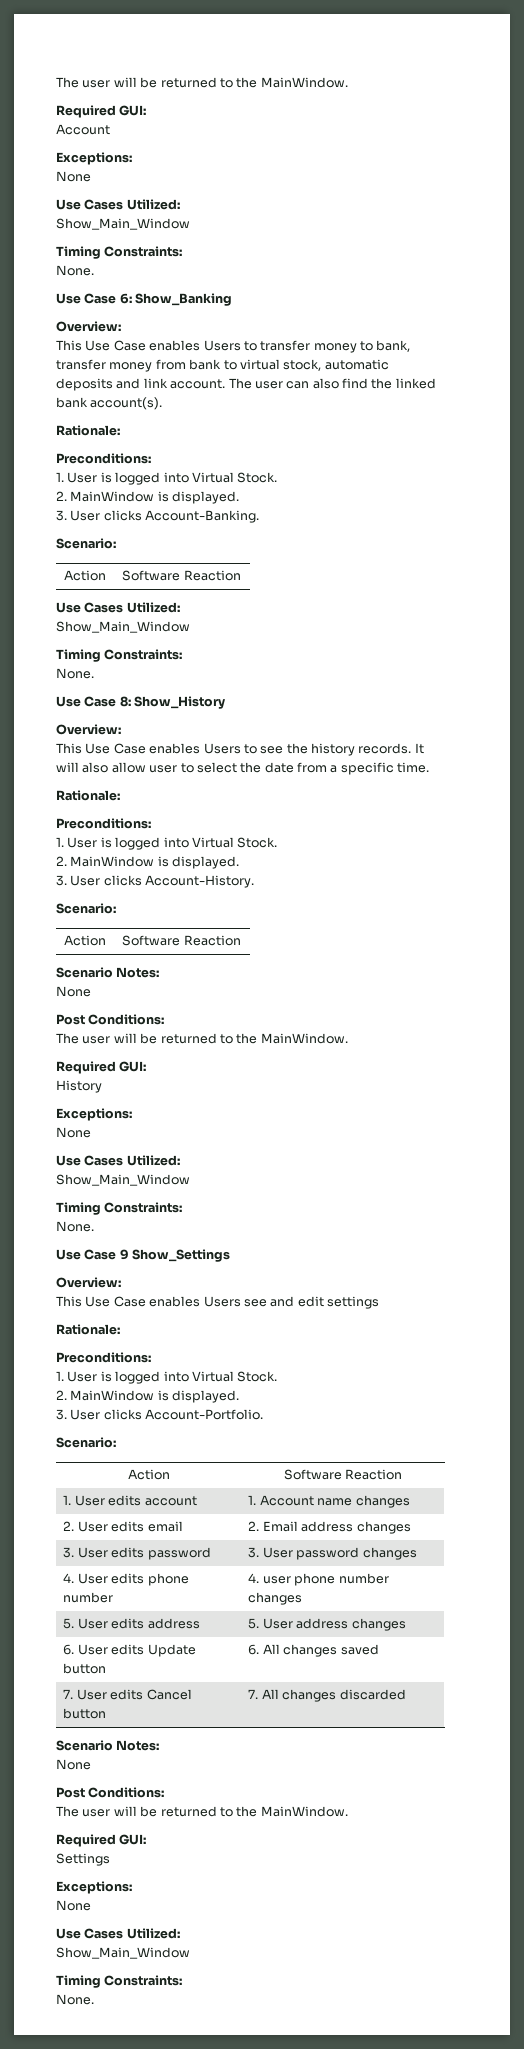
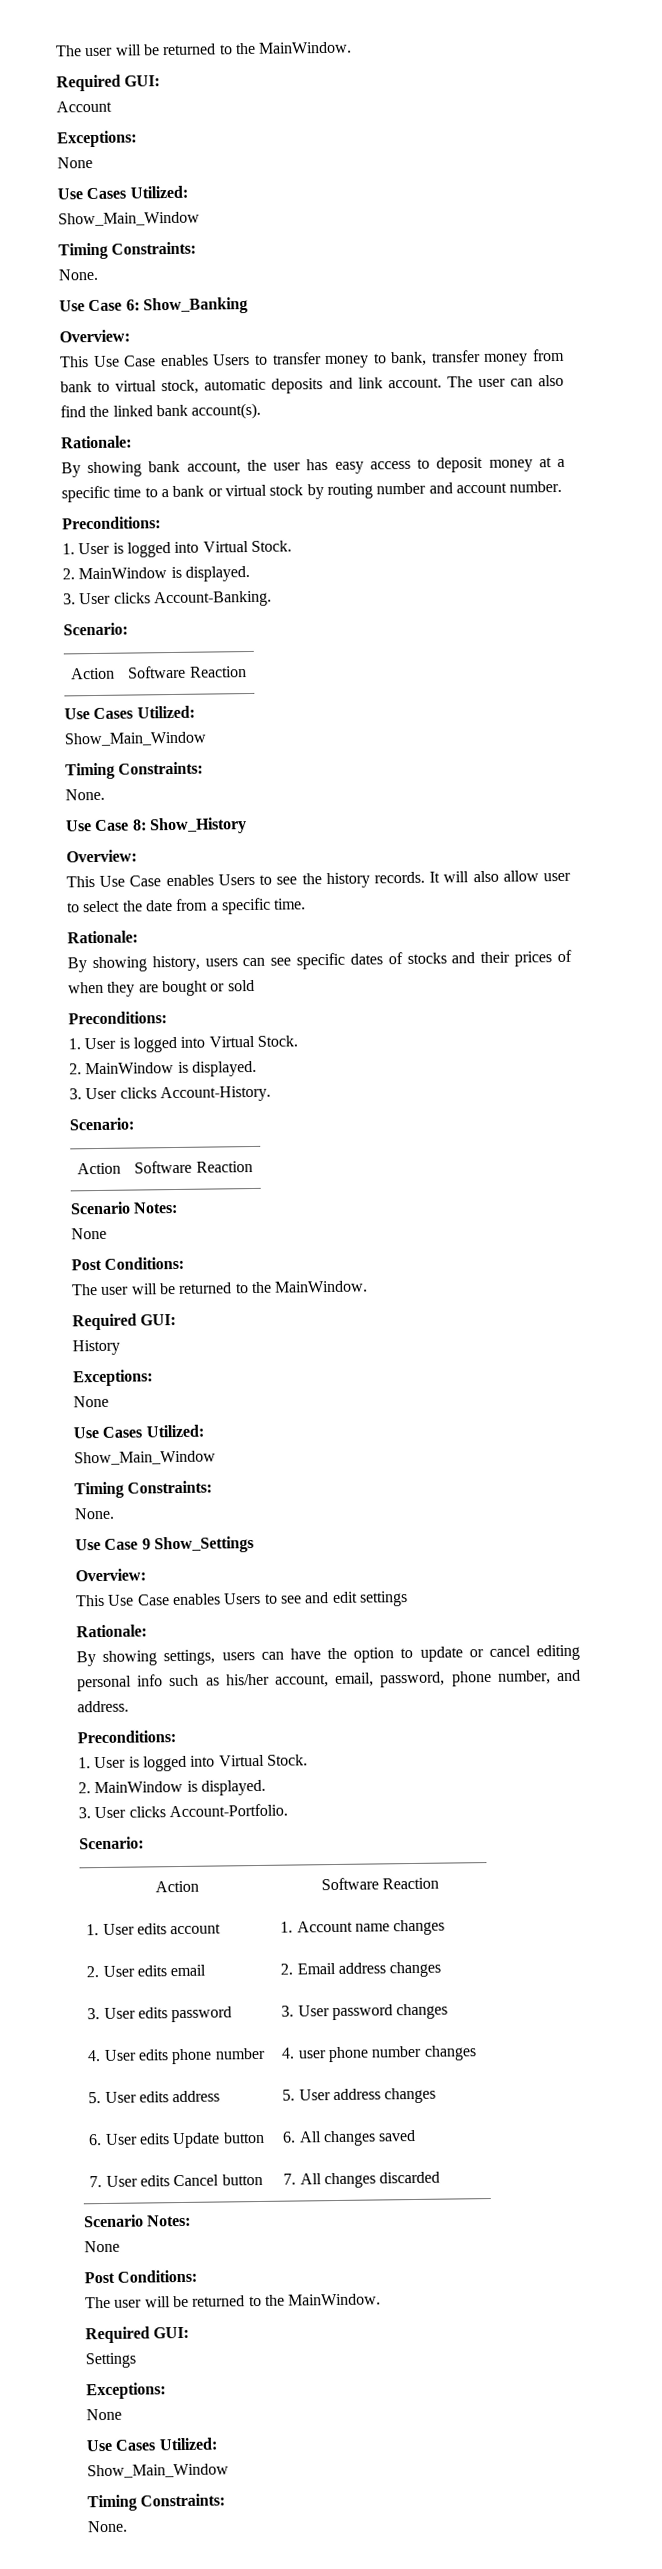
+ By showing bank account, the user has easy access to deposit money at a specific time to a bank or virtual stock by routing number and account number.
+ By showing history, users can see specific dates of stocks and their prices of when they are bought or sold
- This Use Case enables Users see and edit settings
+ This Use Case enables Users to see and edit settings
+ By showing settings, users can have the option to update or cancel editing personal info such as his/her account, email, password, phone number, and address.

